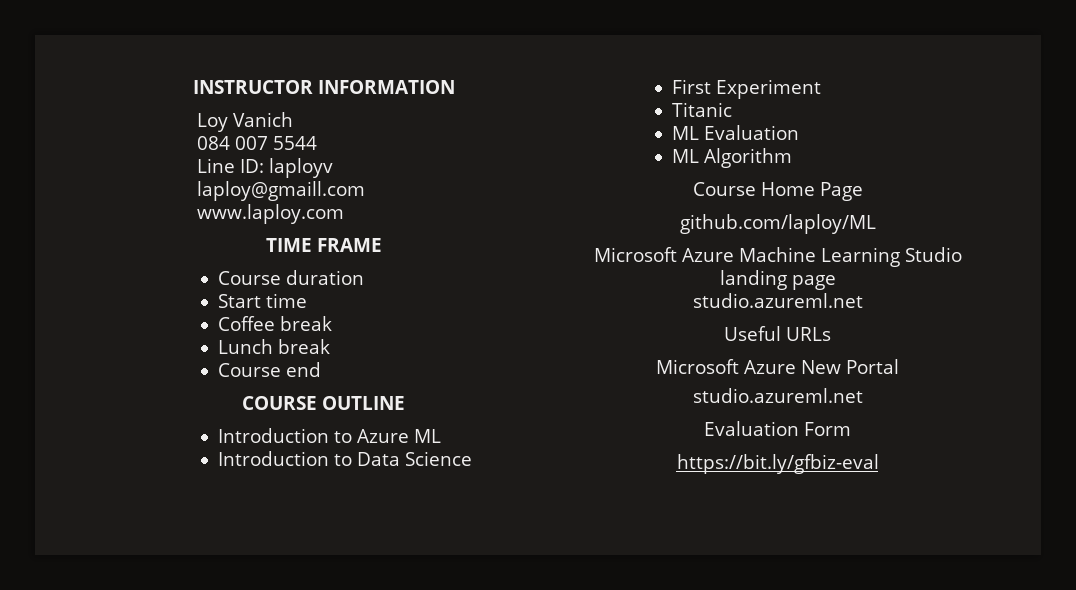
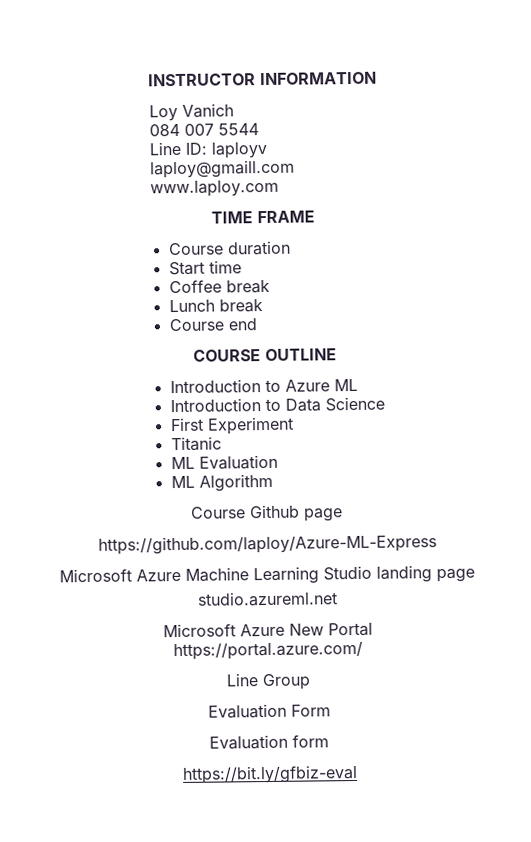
- Course Home Page
- github.com/laploy/ML
+ Course Github page
+ https://github.com/laploy/Azure-ML-Express
- Useful URLs
  Microsoft Azure New Portal
- studio.azureml.net
+ https://portal.azure.com/
+ Line Group
+ Evaluation form

